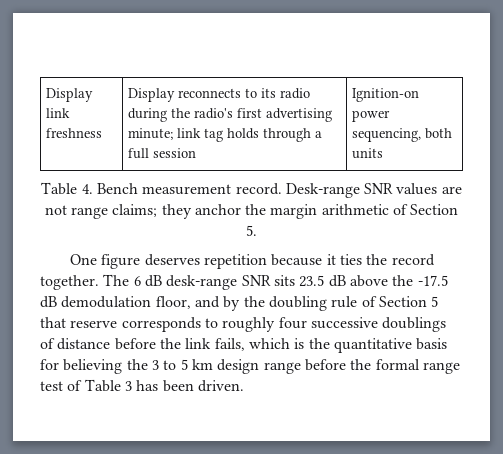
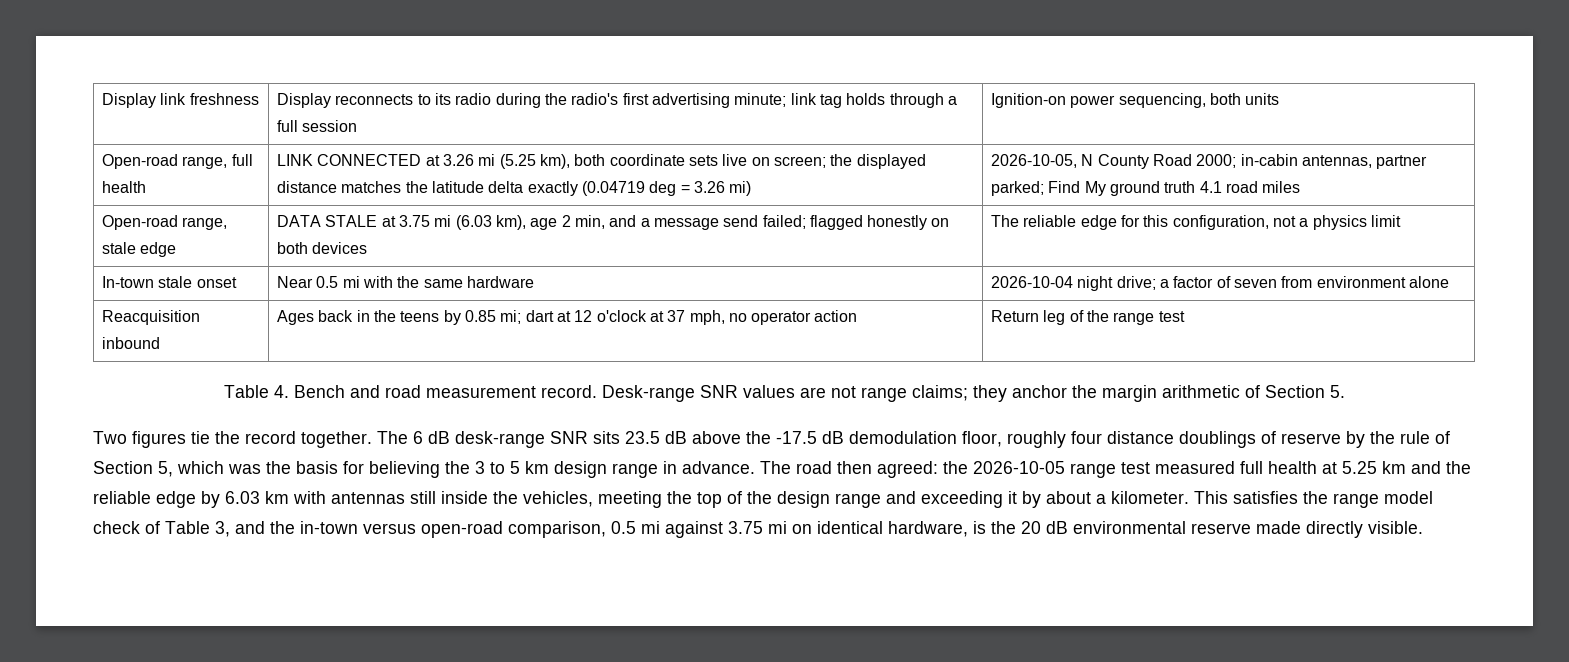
+ Open-road range, full health | LINK CONNECTED at 3.26 mi (5.25 km), both coordinate sets live on screen; the displayed distance matches the latitude delta exactly (0.04719 deg = 3.26 mi) | 2026-10-05, N County Road 2000; in-cabin antennas, partner parked; Find My ground truth 4.1 road miles
+ Open-road range, stale edge | DATA STALE at 3.75 mi (6.03 km), age 2 min, and a message send failed; flagged honestly on both devices | The reliable edge for this configuration, not a physics limit
+ In-town stale onset | Near 0.5 mi with the same hardware | 2026-10-04 night drive; a factor of seven from environment alone
+ Reacquisition inbound | Ages back in the teens by 0.85 mi; dart at 12 o'clock at 37 mph, no operator action | Return leg of the range test
- Table 4. Bench measurement record.
+ Table 4. Bench and road measurement record.
- One figure deserves repetition because it ties the record together.
+ Two figures tie the record together.
- The 6 dB desk-range SNR sits 23.5 dB above the -17.5 dB demodulation floor, and by the doubling rule of Section 5 that reserve corresponds to roughly four successive doublings of distance before the link fails, which is the quantitative basis for believing the 3 to 5 km design range before the formal range test of Table 3 has been driven.
+ The 6 dB desk-range SNR sits 23.5 dB above the -17.5 dB demodulation floor, roughly four distance doublings of reserve by the rule of Section 5, which was the basis for believing the 3 to 5 km design range in advance. The road then agreed: the 2026-10-05 range test measured full health at 5.25 km and the reliable edge by 6.03 km with antennas still inside the vehicles, meeting the top of the design range and exceeding it by about a kilometer. This satisfies the range model check of Table 3, and the in-town versus open-road comparison, 0.5 mi against 3.75 mi on identical hardware, is the 20 dB environmental reserve made directly visible.

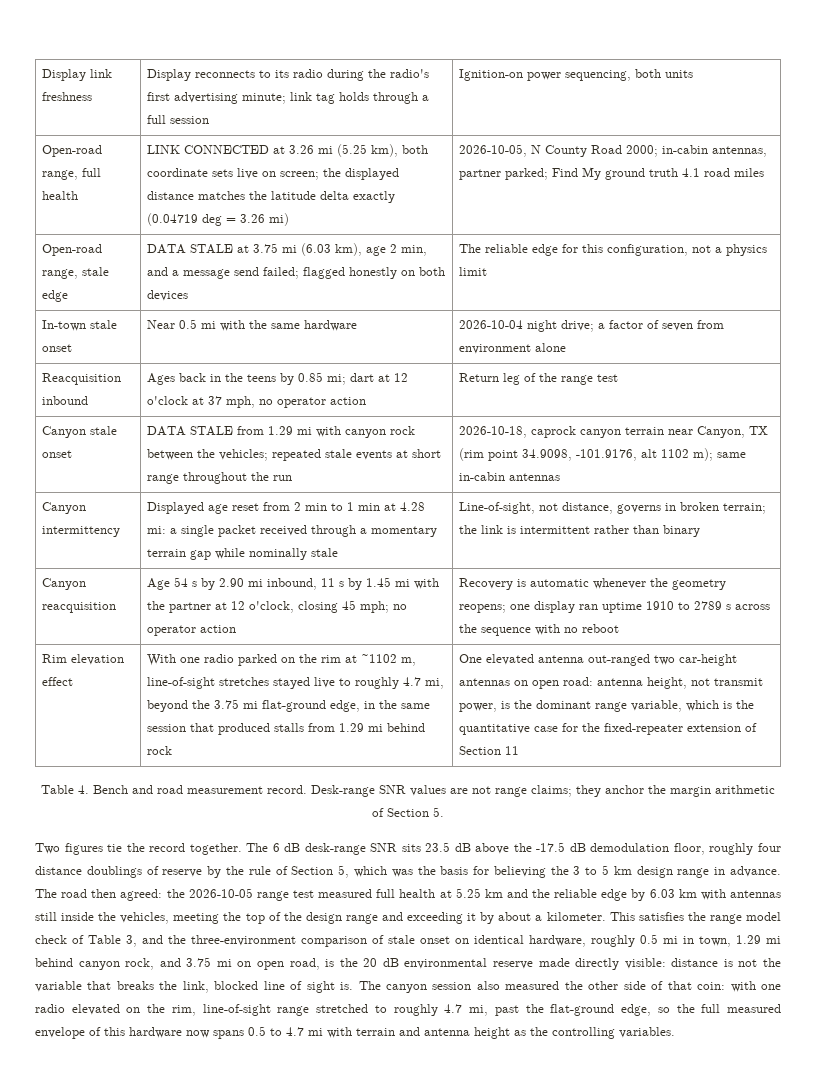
+ Canyon stale onset | DATA STALE from 1.29 mi with canyon rock between the vehicles; repeated stale events at short range throughout the run | 2026-10-18, caprock canyon terrain near Canyon, TX (rim point 34.9098, -101.9176, alt 1102 m); same in-cabin antennas
+ Canyon intermittency | Displayed age reset from 2 min to 1 min at 4.28 mi: a single packet received through a momentary terrain gap while nominally stale | Line-of-sight, not distance, governs in broken terrain; the link is intermittent rather than binary
+ Canyon reacquisition | Age 54 s by 2.90 mi inbound, 11 s by 1.45 mi with the partner at 12 o'clock, closing 45 mph; no operator action | Recovery is automatic whenever the geometry reopens; one display ran uptime 1910 to 2789 s across the sequence with no reboot
+ Rim elevation effect | With one radio parked on the rim at ~1102 m, line-of-sight stretches stayed live to roughly 4.7 mi, beyond the 3.75 mi flat-ground edge, in the same session that produced stalls from 1.29 mi behind rock | One elevated antenna out-ranged two car-height antennas on open road: antenna height, not transmit power, is the dominant range variable, which is the quantitative case for the fixed-repeater extension of Section 11
- This satisfies the range model check of Table 3, and the in-town versus open-road comparison, 0.5 mi against 3.75 mi on identical hardware, is the 20 dB environmental reserve made directly visible.
+ This satisfies the range model check of Table 3, and the three-environment comparison of stale onset on identical hardware, roughly 0.5 mi in town, 1.29 mi behind canyon rock, and 3.75 mi on open road, is the 20 dB environmental reserve made directly visible: distance is not the variable that breaks the link, blocked line of sight is. The canyon session also measured the other side of that coin: with one radio elevated on the rim, line-of-sight range stretched to roughly 4.7 mi, past the flat-ground edge, so the full measured envelope of this hardware now spans 0.5 to 4.7 mi with terrain and antenna height as the controlling variables.

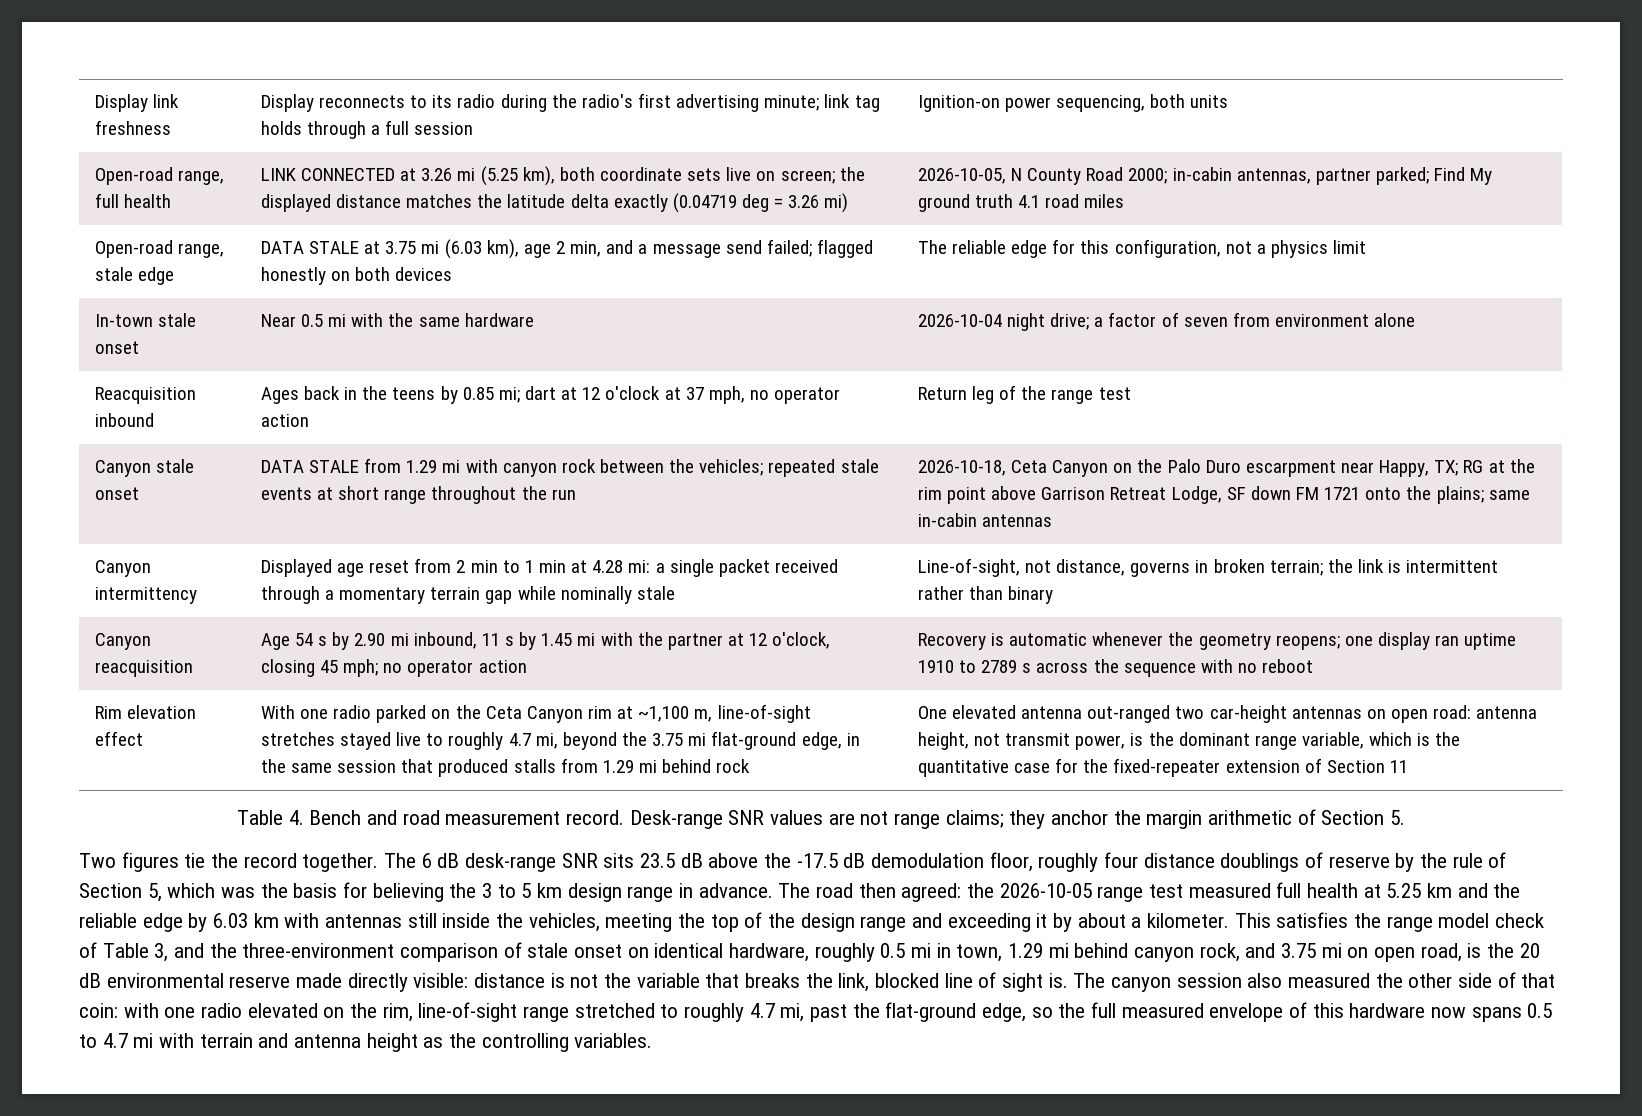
- 2026-10-18, caprock canyon terrain near Canyon, TX (rim point 34.9098, -101.9176, alt 1102 m); same in-cabin antennas
+ 2026-10-18, Ceta Canyon on the Palo Duro escarpment near Happy, TX; RG at the rim point above Garrison Retreat Lodge, SF down FM 1721 onto the plains; same in-cabin antennas
- With one radio parked on the rim at ~1102 m, line-of-sight stretches stayed live to roughly 4.7 mi, beyond the 3.75 mi flat-ground edge, in the same session that produced stalls from 1.29 mi behind rock
+ With one radio parked on the Ceta Canyon rim at ~1,100 m, line-of-sight stretches stayed live to roughly 4.7 mi, beyond the 3.75 mi flat-ground edge, in the same session that produced stalls from 1.29 mi behind rock

